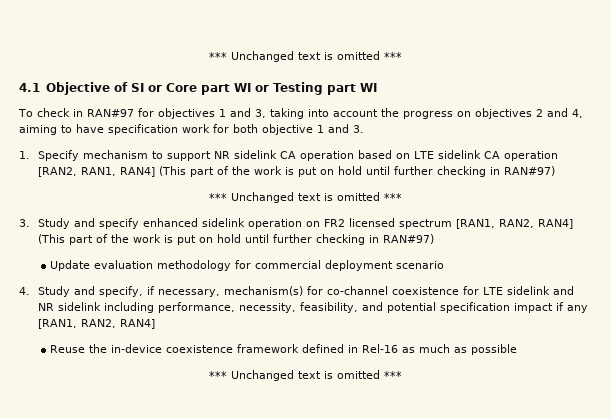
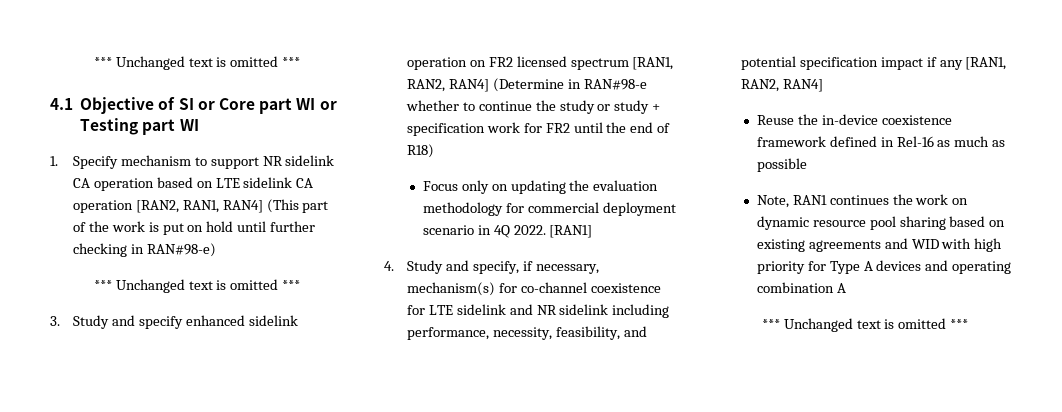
- To check in RAN#97 for objectives 1 and 3, taking into account the progress on objectives 2 and 4, aiming to have specification work for both objective 1 and 3.
- 1. Specify mechanism to support NR sidelink CA operation based on LTE sidelink CA operation [RAN2, RAN1, RAN4] (This part of the work is put on hold until further checking in RAN#97)
+ 1. Specify mechanism to support NR sidelink CA operation based on LTE sidelink CA operation [RAN2, RAN1, RAN4] (This part of the work is put on hold until further checking in RAN#98-e)
- 3. Study and specify enhanced sidelink operation on FR2 licensed spectrum [RAN1, RAN2, RAN4] (This part of the work is put on hold until further checking in RAN#97)
- Update evaluation methodology for commercial deployment scenario
+ 3. Study and specify enhanced sidelink operation on FR2 licensed spectrum [RAN1, RAN2, RAN4] (Determine in RAN#98-e whether to continue the study or study + specification work for FR2 until the end of R18)
+ Focus only on updating the evaluation methodology for commercial deployment scenario in 4Q 2022. [RAN1]
+ Note, RAN1 continues the work on dynamic resource pool sharing based on existing agreements and WID with high priority for Type A devices and operating combination A

